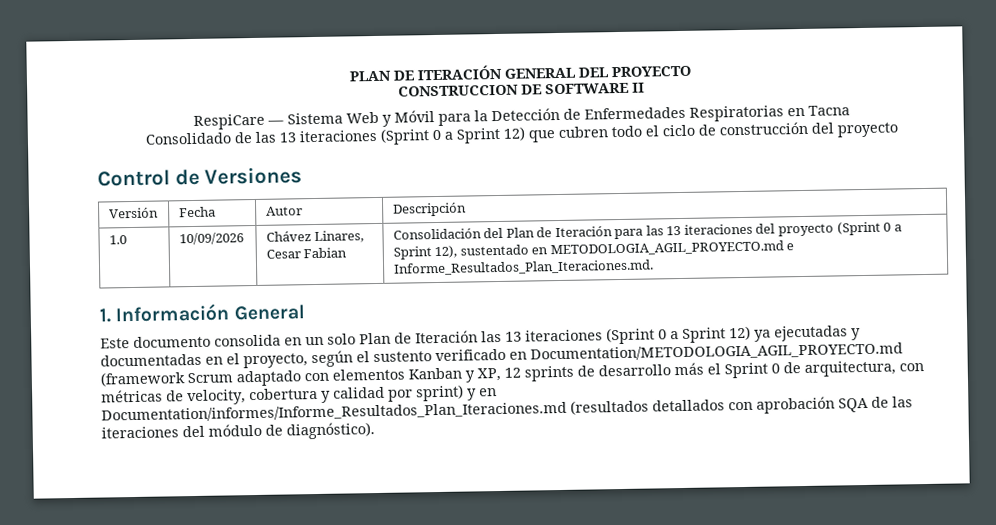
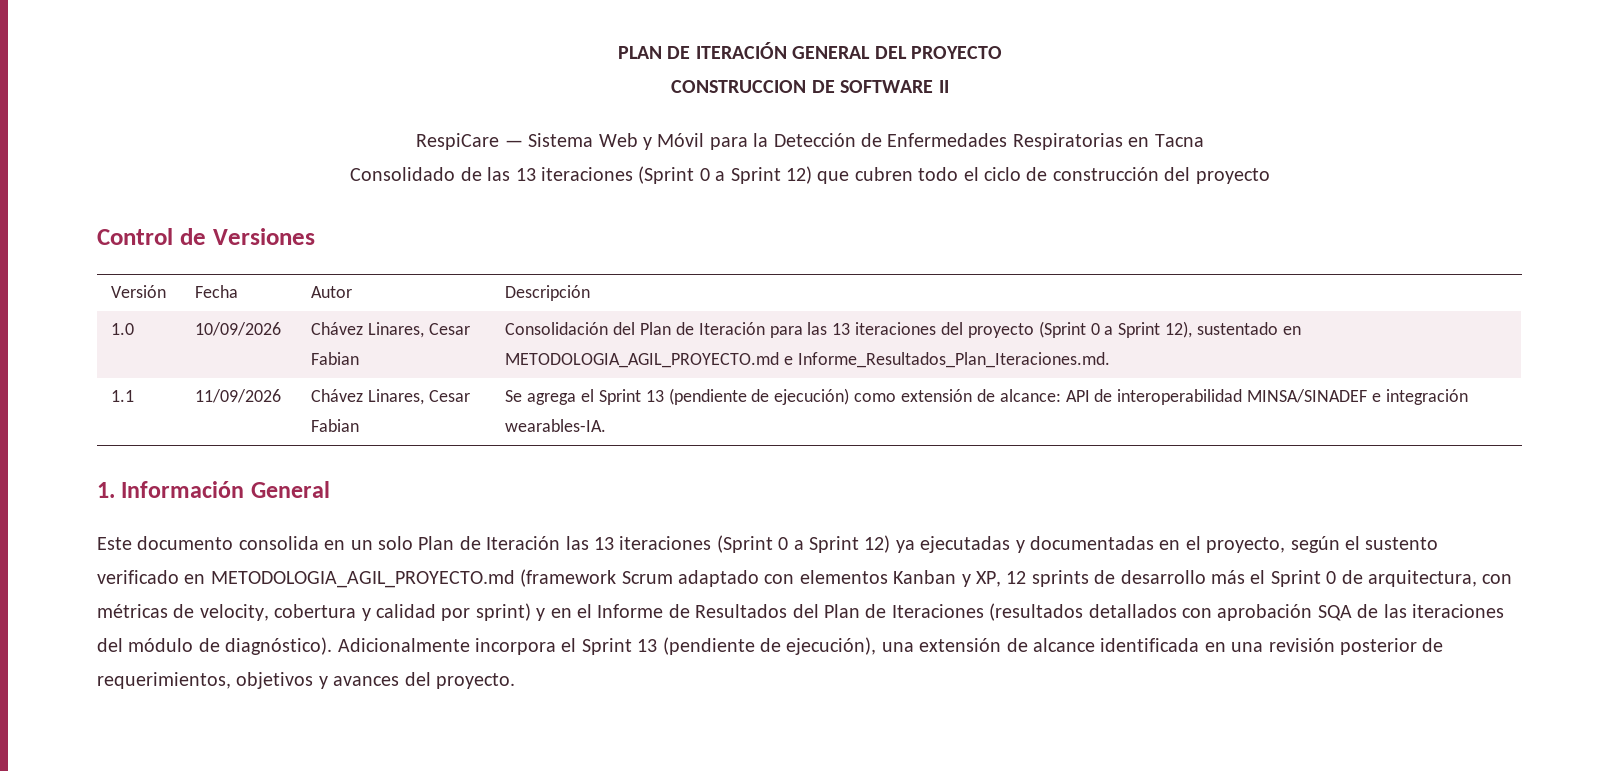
+ 1.1 | 11/09/2026 | Chávez Linares, Cesar Fabian | Se agrega el Sprint 13 (pendiente de ejecución) como extensión de alcance: API de interoperabilidad MINSA/SINADEF e integración wearables-IA.
- Este documento consolida en un solo Plan de Iteración las 13 iteraciones (Sprint 0 a Sprint 12) ya ejecutadas y documentadas en el proyecto, según el sustento verificado en Documentation/METODOLOGIA_AGIL_PROYECTO.md (framework Scrum adaptado con elementos Kanban y XP, 12 sprints de desarrollo más el Sprint 0 de arquitectura, con métricas de velocity, cobertura y calidad por sprint) y en Documentation/informes/Informe_Resultados_Plan_Iteraciones.md (resultados detallados con aprobación SQA de las iteraciones del módulo de diagnóstico).
+ Este documento consolida en un solo Plan de Iteración las 13 iteraciones (Sprint 0 a Sprint 12) ya ejecutadas y documentadas en el proyecto, según el sustento verificado en METODOLOGIA_AGIL_PROYECTO.md (framework Scrum adaptado con elementos Kanban y XP, 12 sprints de desarrollo más el Sprint 0 de arquitectura, con métricas de velocity, cobertura y calidad por sprint) y en el Informe de Resultados del Plan de Iteraciones (resultados detallados con aprobación SQA de las iteraciones del módulo de diagnóstico).
+ Adicionalmente incorpora el Sprint 13 (pendiente de ejecución), una extensión de alcance identificada en una revisión posterior de requerimientos, objetivos y avances del proyecto.

